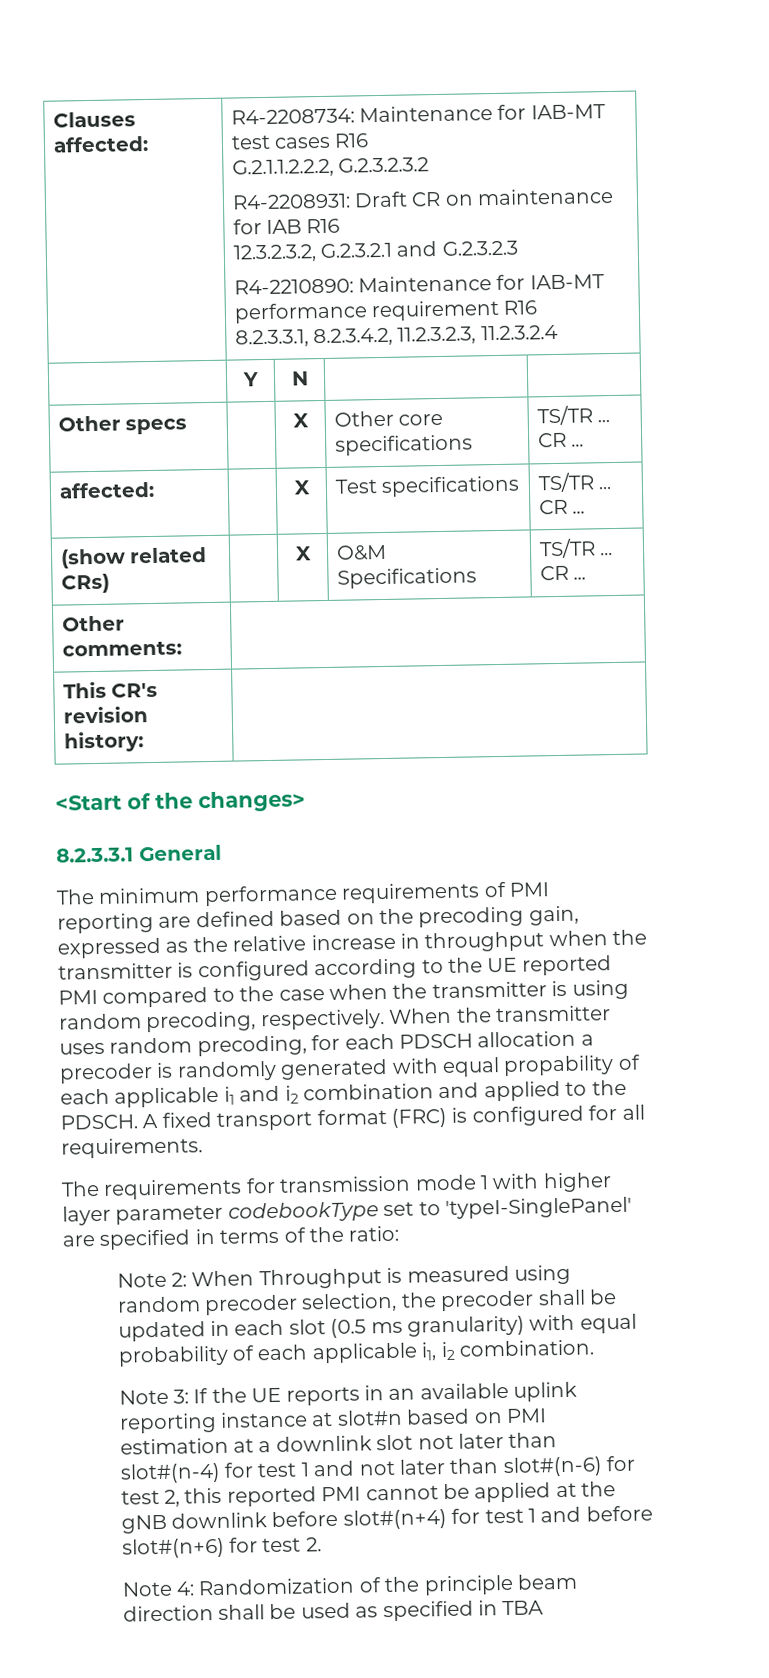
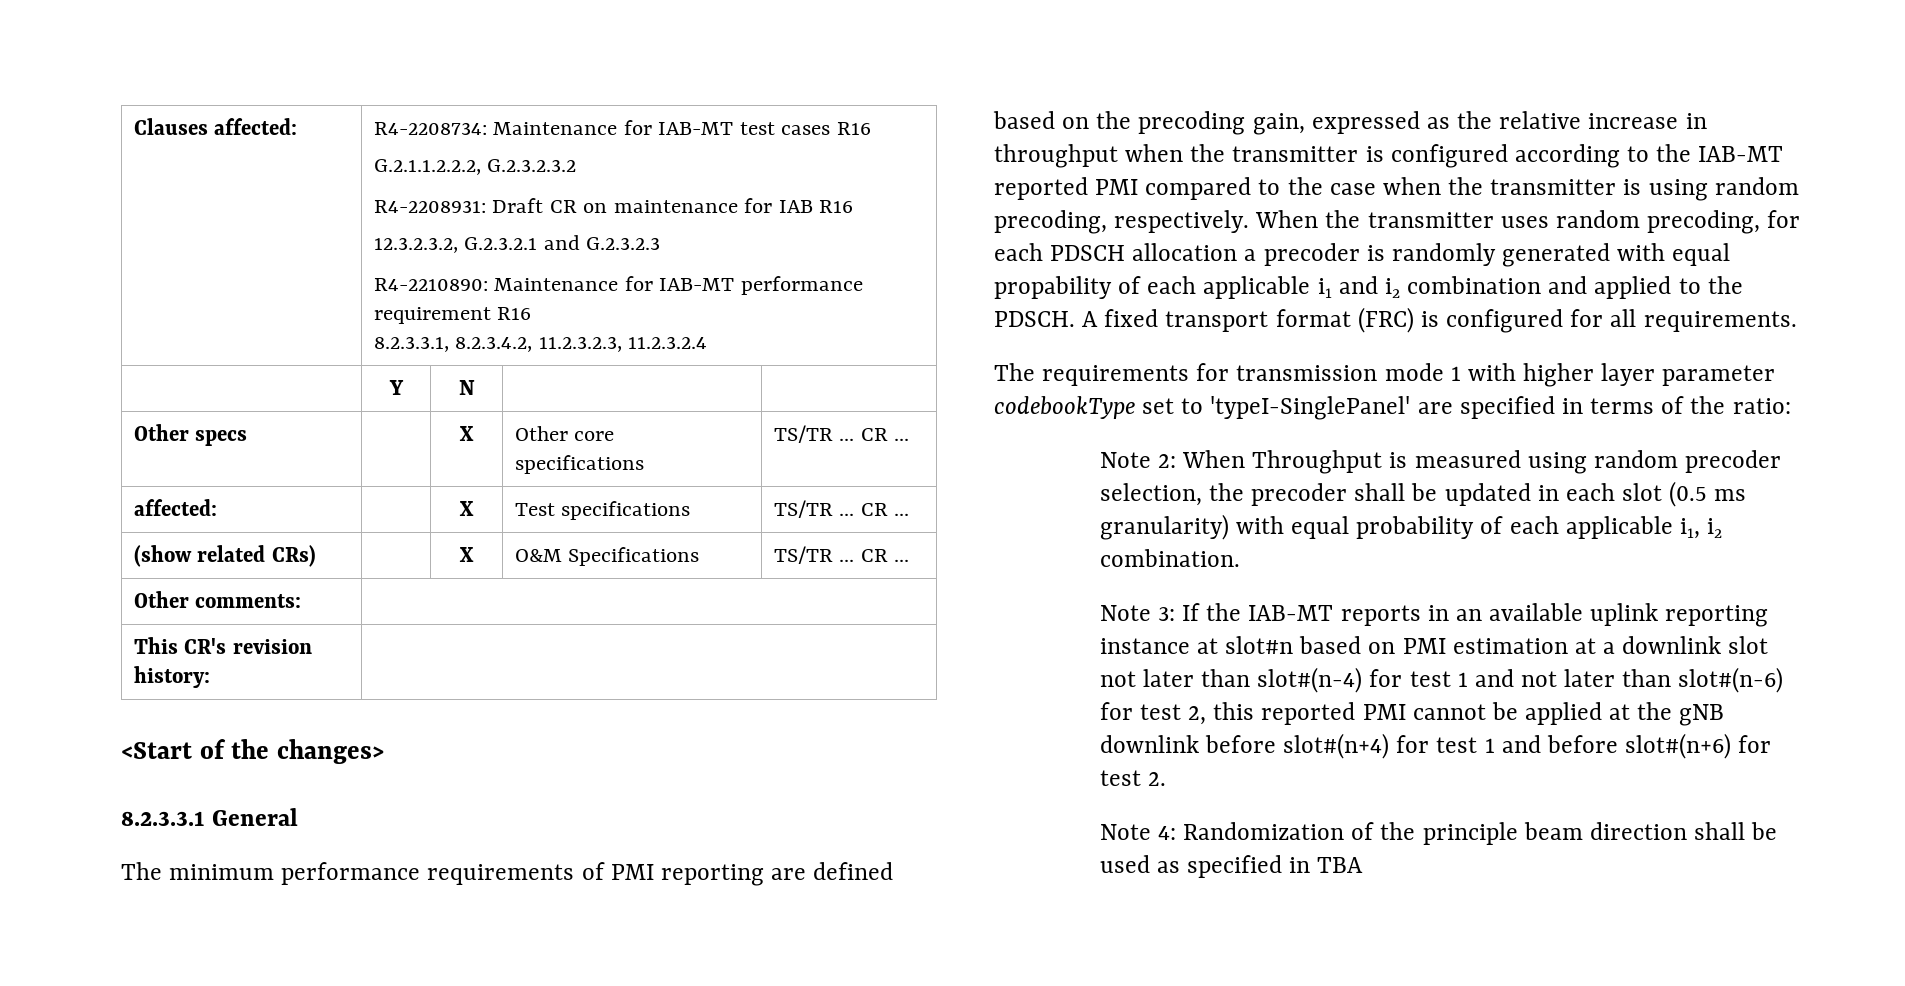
- The minimum performance requirements of PMI reporting are defined based on the precoding gain, expressed as the relative increase in throughput when the transmitter is configured according to the UE reported PMI compared to the case when the transmitter is using random precoding, respectively.
+ The minimum performance requirements of PMI reporting are defined based on the precoding gain, expressed as the relative increase in throughput when the transmitter is configured according to the IAB-MT reported PMI compared to the case when the transmitter is using random precoding, respectively.
- Note 3: If the UE reports in an available uplink reporting instance at slot#n based on PMI estimation at a downlink slot not later than slot#(n-4) for test 1 and not later than slot#(n-6) for test 2, this reported PMI cannot be applied at the gNB downlink before slot#(n+4) for test 1 and before slot#(n+6) for test 2.
+ Note 3: If the IAB-MT reports in an available uplink reporting instance at slot#n based on PMI estimation at a downlink slot not later than slot#(n-4) for test 1 and not later than slot#(n-6) for test 2, this reported PMI cannot be applied at the gNB downlink before slot#(n+4) for test 1 and before slot#(n+6) for test 2.

